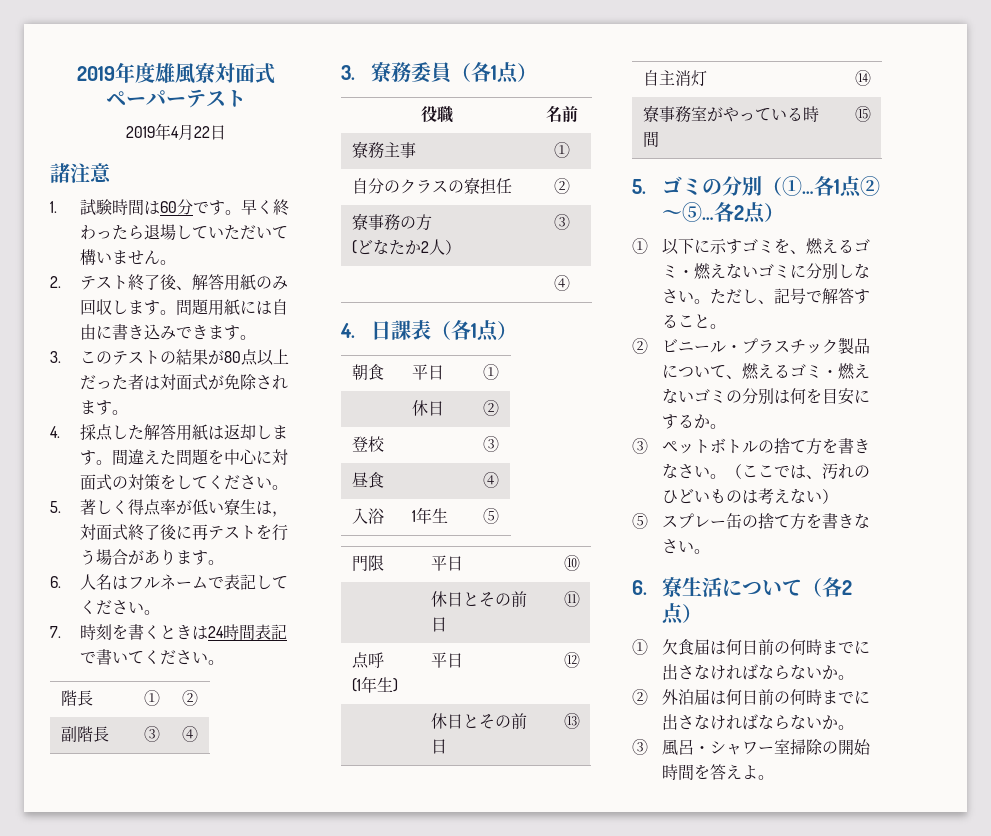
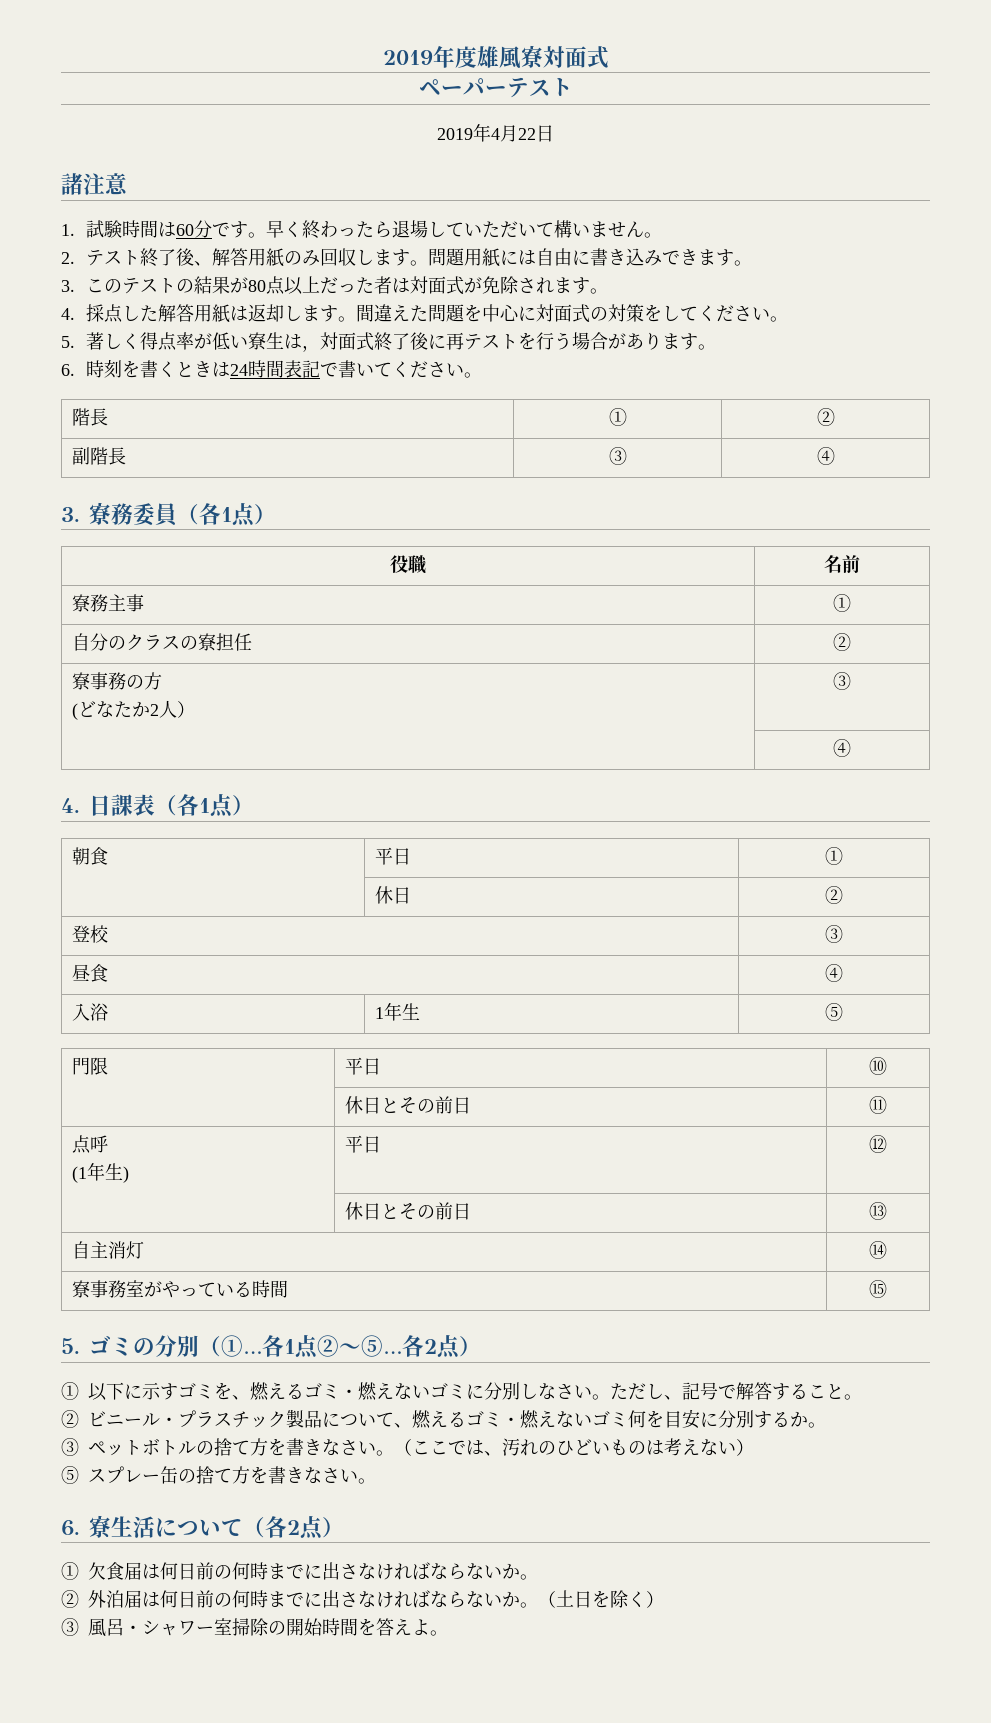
- 6.人名はフルネームで表記してください。
- 7.時刻を書くときは24時間表記で書いてください。
+ 6.時刻を書くときは24時間表記で書いてください。
- ②ビニール・プラスチック製品について、燃えるゴミ・燃えないゴミの分別は何を目安にするか。
+ ②ビニール・プラスチック製品について、燃えるゴミ・燃えないゴミ何を目安に分別するか。
+ （土日を除く）

